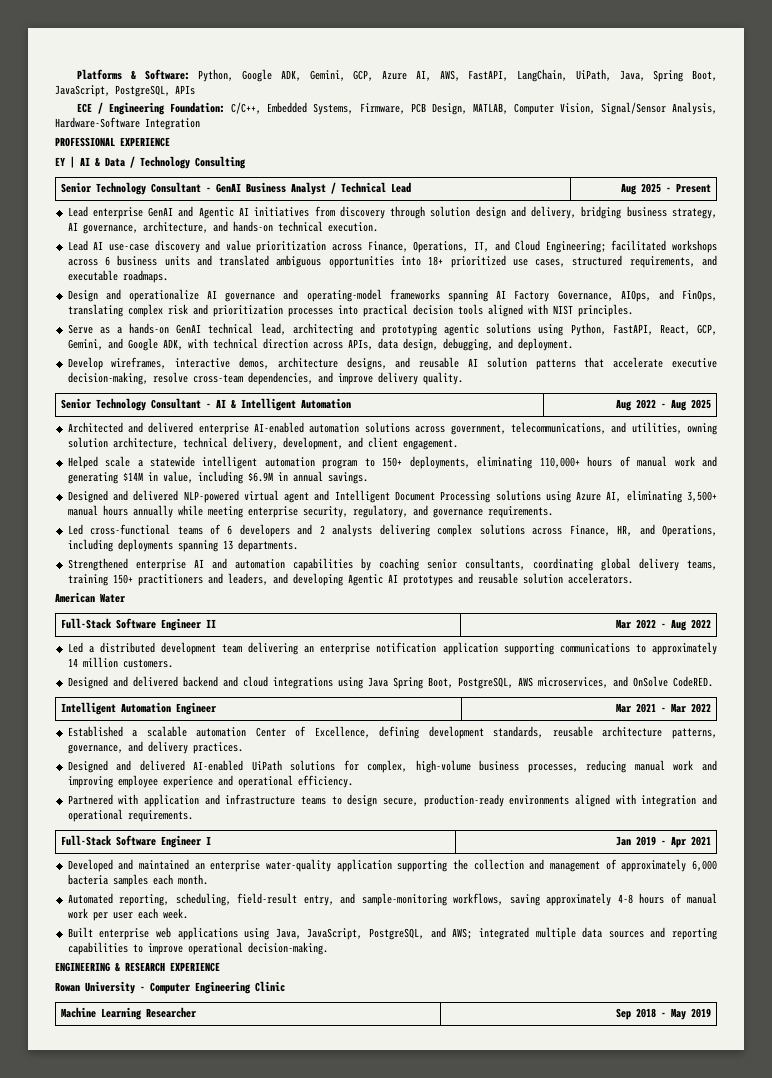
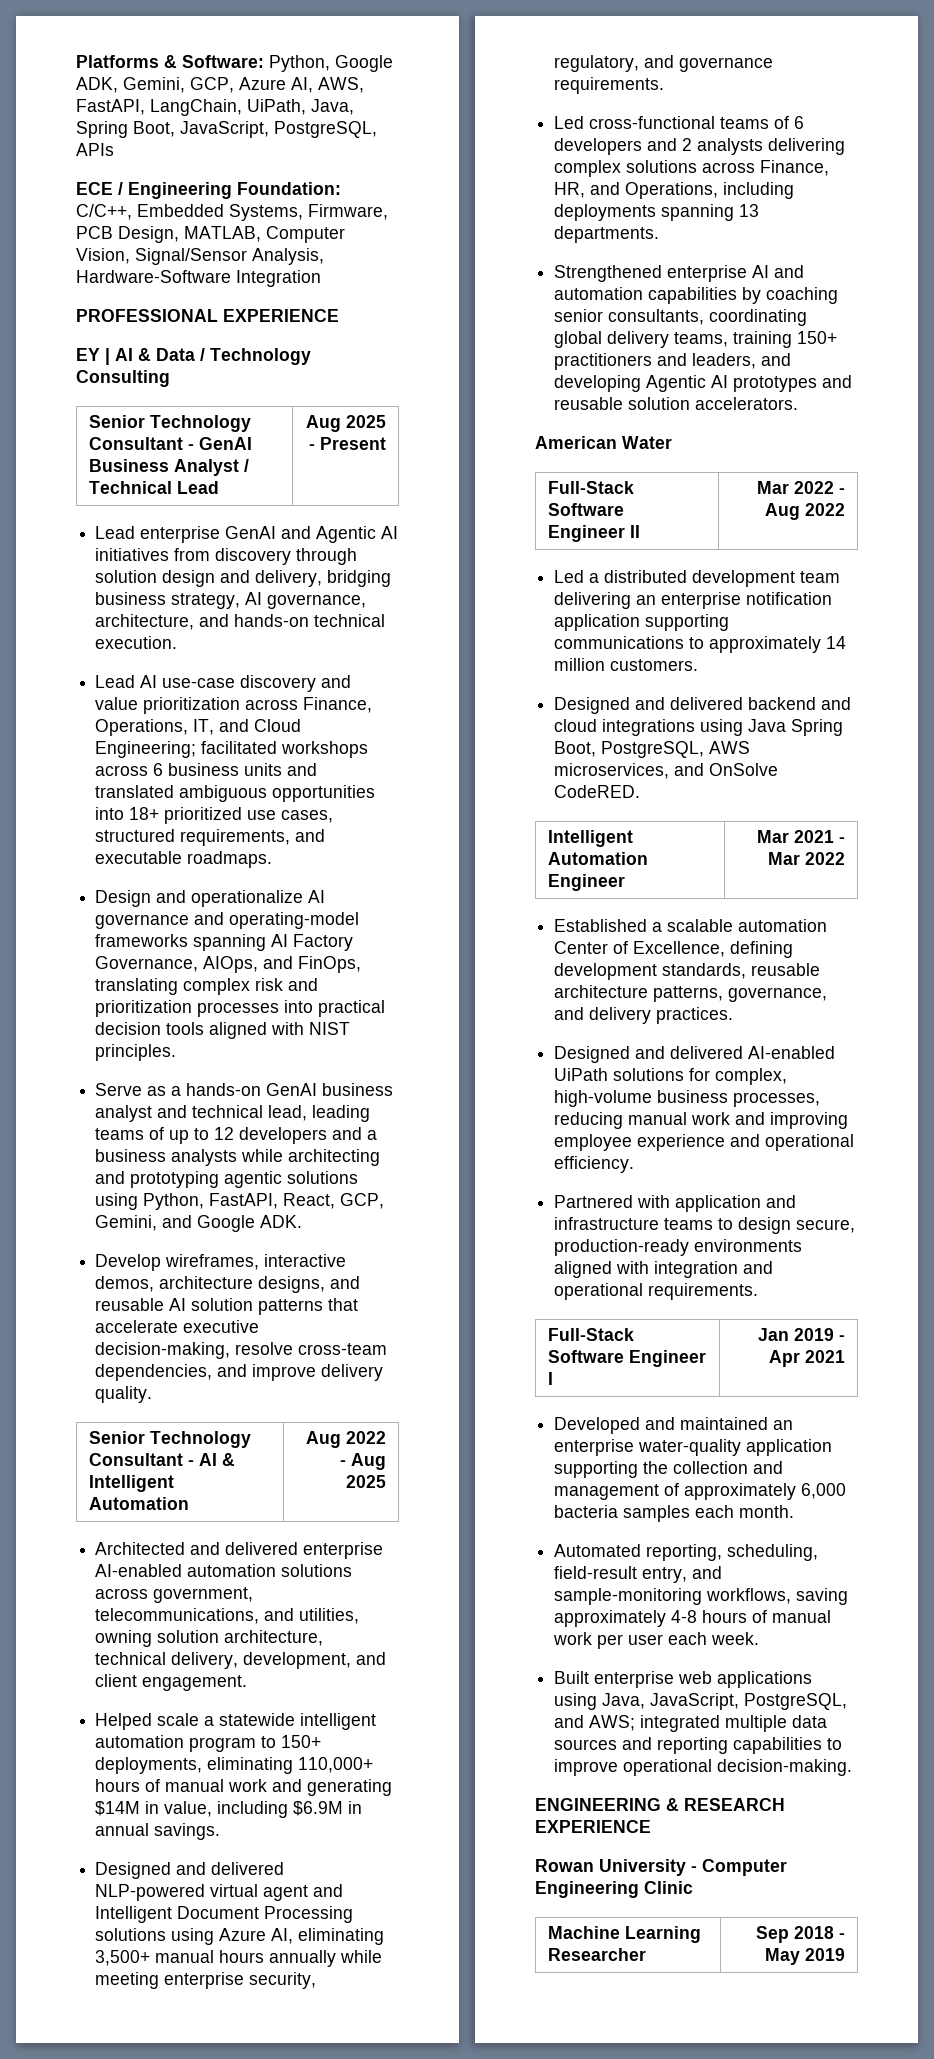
- Serve as a hands-on GenAI technical lead, architecting and prototyping agentic solutions using Python, FastAPI, React, GCP, Gemini, and Google ADK, with technical direction across APIs, data design, debugging, and deployment.
+ Serve as a hands-on GenAI business analyst and technical lead, leading teams of up to 12 developers and a business analysts while architecting and prototyping agentic solutions using Python, FastAPI, React, GCP, Gemini, and Google ADK.

